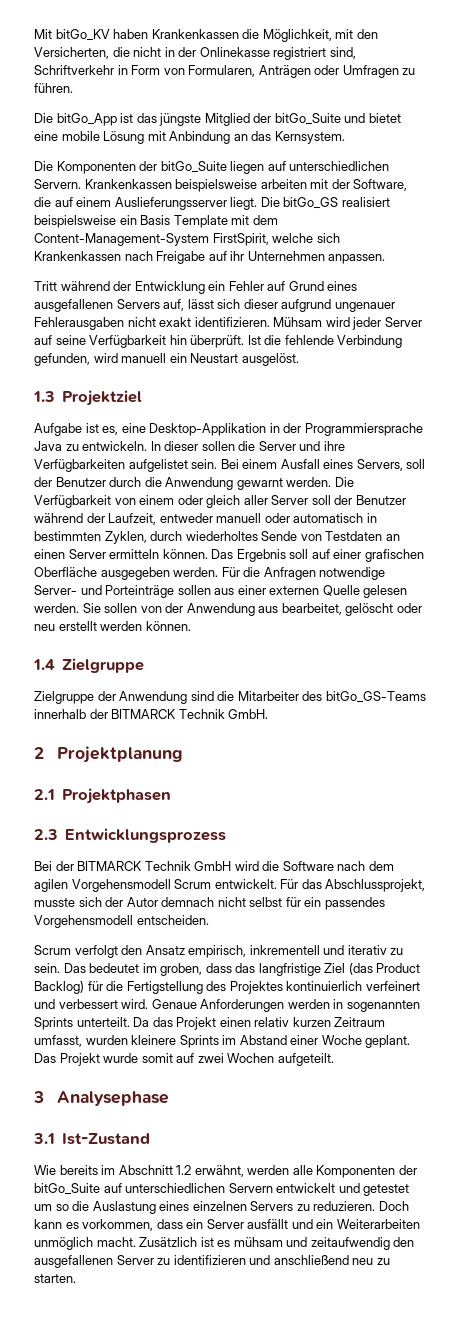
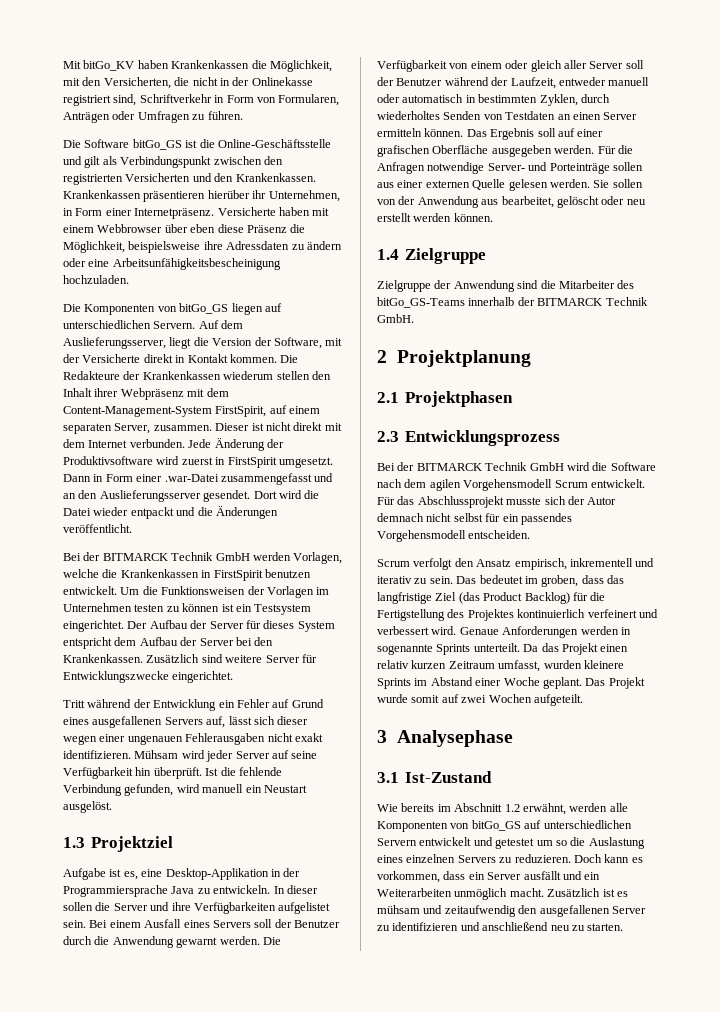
- Die bitGo_App ist das jüngste Mitglied der bitGo_Suite und bietet eine mobile Lösung mit Anbindung an das Kernsystem.
+ Die Software bitGo_GS ist die Online-Geschäftsstelle und gilt als Verbindungspunkt zwischen den registrierten Versicherten und den Krankenkassen. Krankenkassen präsentieren hierüber ihr Unternehmen, in Form einer Internetpräsenz. Versicherte haben mit einem Webbrowser über eben diese Präsenz die Möglichkeit, beispielsweise ihre Adressdaten zu ändern oder eine Arbeitsunfähigkeitsbescheinigung hochzuladen.
- Die Komponenten der bitGo_Suite liegen auf unterschiedlichen Servern.
+ Die Komponenten von bitGo_GS liegen auf unterschiedlichen Servern.
- Krankenkassen beispielsweise arbeiten mit der Software, die auf einem Auslieferungsserver liegt. Die bitGo_GS realisiert beispielsweise ein Basis Template mit dem Content-Management-System FirstSpirit, welche sich Krankenkassen nach Freigabe auf ihr Unternehmen anpassen.
+ Auf dem Auslieferungsserver, liegt die Version der Software, mit der Versicherte direkt in Kontakt kommen. Die Redakteure der Krankenkassen wiederum stellen den Inhalt ihrer Webpräsenz mit dem Content-Management-System FirstSpirit, auf einem separaten Server, zusammen. Dieser ist nicht direkt mit dem Internet verbunden. Jede Änderung der Produktivsoftware wird zuerst in FirstSpirit umgesetzt. Dann in Form einer .war-Datei zusammengefasst und an den Auslieferungsserver gesendet. Dort wird die Datei wieder entpackt und die Änderungen veröffentlicht.
+ Bei der BITMARCK Technik GmbH werden Vorlagen, welche die Krankenkassen in FirstSpirit benutzen entwickelt. Um die Funktionsweisen der Vorlagen im Unternehmen testen zu können ist ein Testsystem eingerichtet. Der Aufbau der Server für dieses System entspricht dem Aufbau der Server bei den Krankenkassen. Zusätzlich sind weitere Server für Entwicklungszwecke eingerichtet.
- Tritt während der Entwicklung ein Fehler auf Grund eines ausgefallenen Servers auf, lässt sich dieser aufgrund ungenauer Fehlerausgaben nicht exakt identifizieren.
+ Tritt während der Entwicklung ein Fehler auf Grund eines ausgefallenen Servers auf, lässt sich dieser wegen einer ungenauen Fehlerausgaben nicht exakt identifizieren.
- Bei einem Ausfall eines Servers, soll der Benutzer durch die Anwendung gewarnt werden.
+ Bei einem Ausfall eines Servers soll der Benutzer durch die Anwendung gewarnt werden.
- Die Verfügbarkeit von einem oder gleich aller Server soll der Benutzer während der Laufzeit, entweder manuell oder automatisch in bestimmten Zyklen, durch wiederholtes Sende von Testdaten an einen Server ermitteln können.
+ Die Verfügbarkeit von einem oder gleich aller Server soll der Benutzer während der Laufzeit, entweder manuell oder automatisch in bestimmten Zyklen, durch wiederholtes Senden von Testdaten an einen Server ermitteln können.
- Für das Abschlussprojekt, musste sich der Autor demnach nicht selbst für ein passendes Vorgehensmodell entscheiden.
+ Für das Abschlussprojekt musste sich der Autor demnach nicht selbst für ein passendes Vorgehensmodell entscheiden.
- Genaue Anforderungen werden in sogenannten Sprints unterteilt.
+ Genaue Anforderungen werden in sogenannte Sprints unterteilt.
- Wie bereits im Abschnitt 1.2 erwähnt, werden alle Komponenten der bitGo_Suite auf unterschiedlichen Servern entwickelt und getestet um so die Auslastung eines einzelnen Servers zu reduzieren.
+ Wie bereits im Abschnitt 1.2 erwähnt, werden alle Komponenten von bitGo_GS auf unterschiedlichen Servern entwickelt und getestet um so die Auslastung eines einzelnen Servers zu reduzieren.

